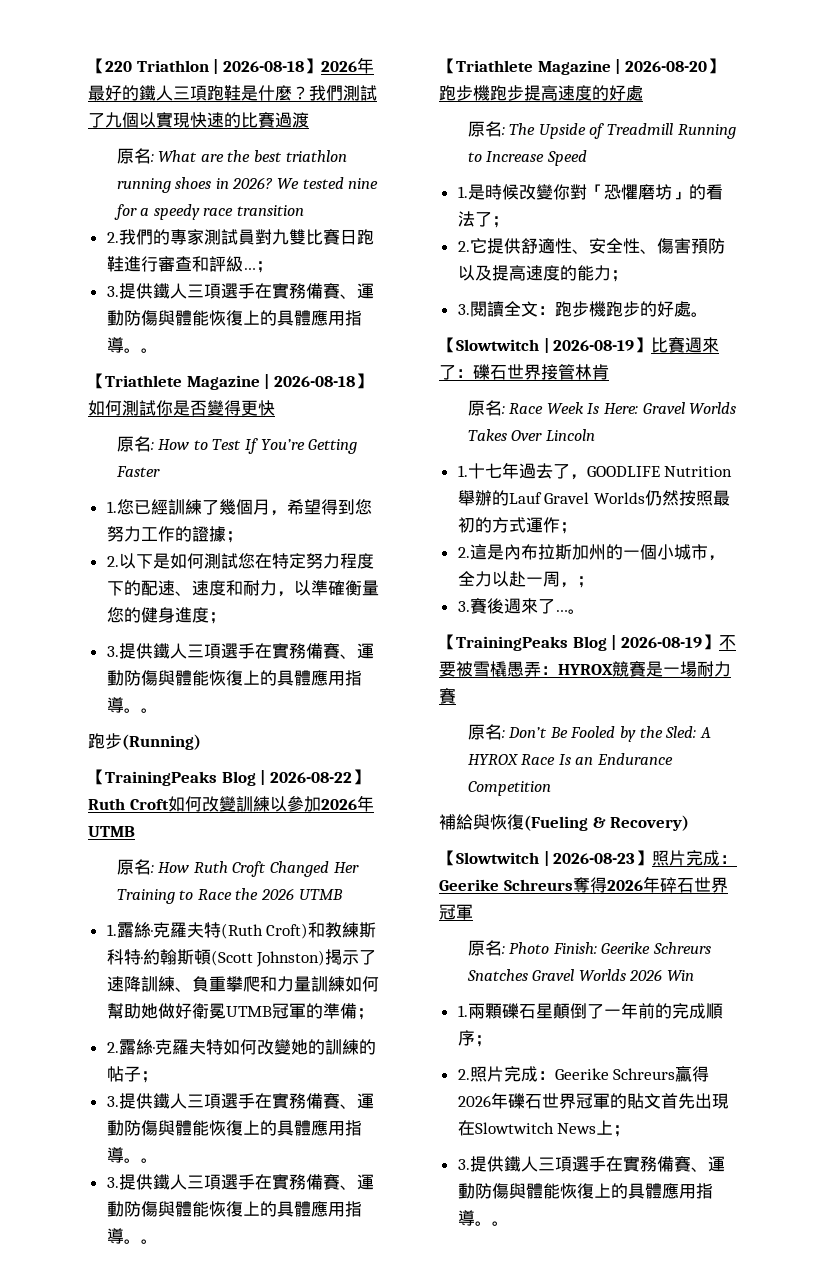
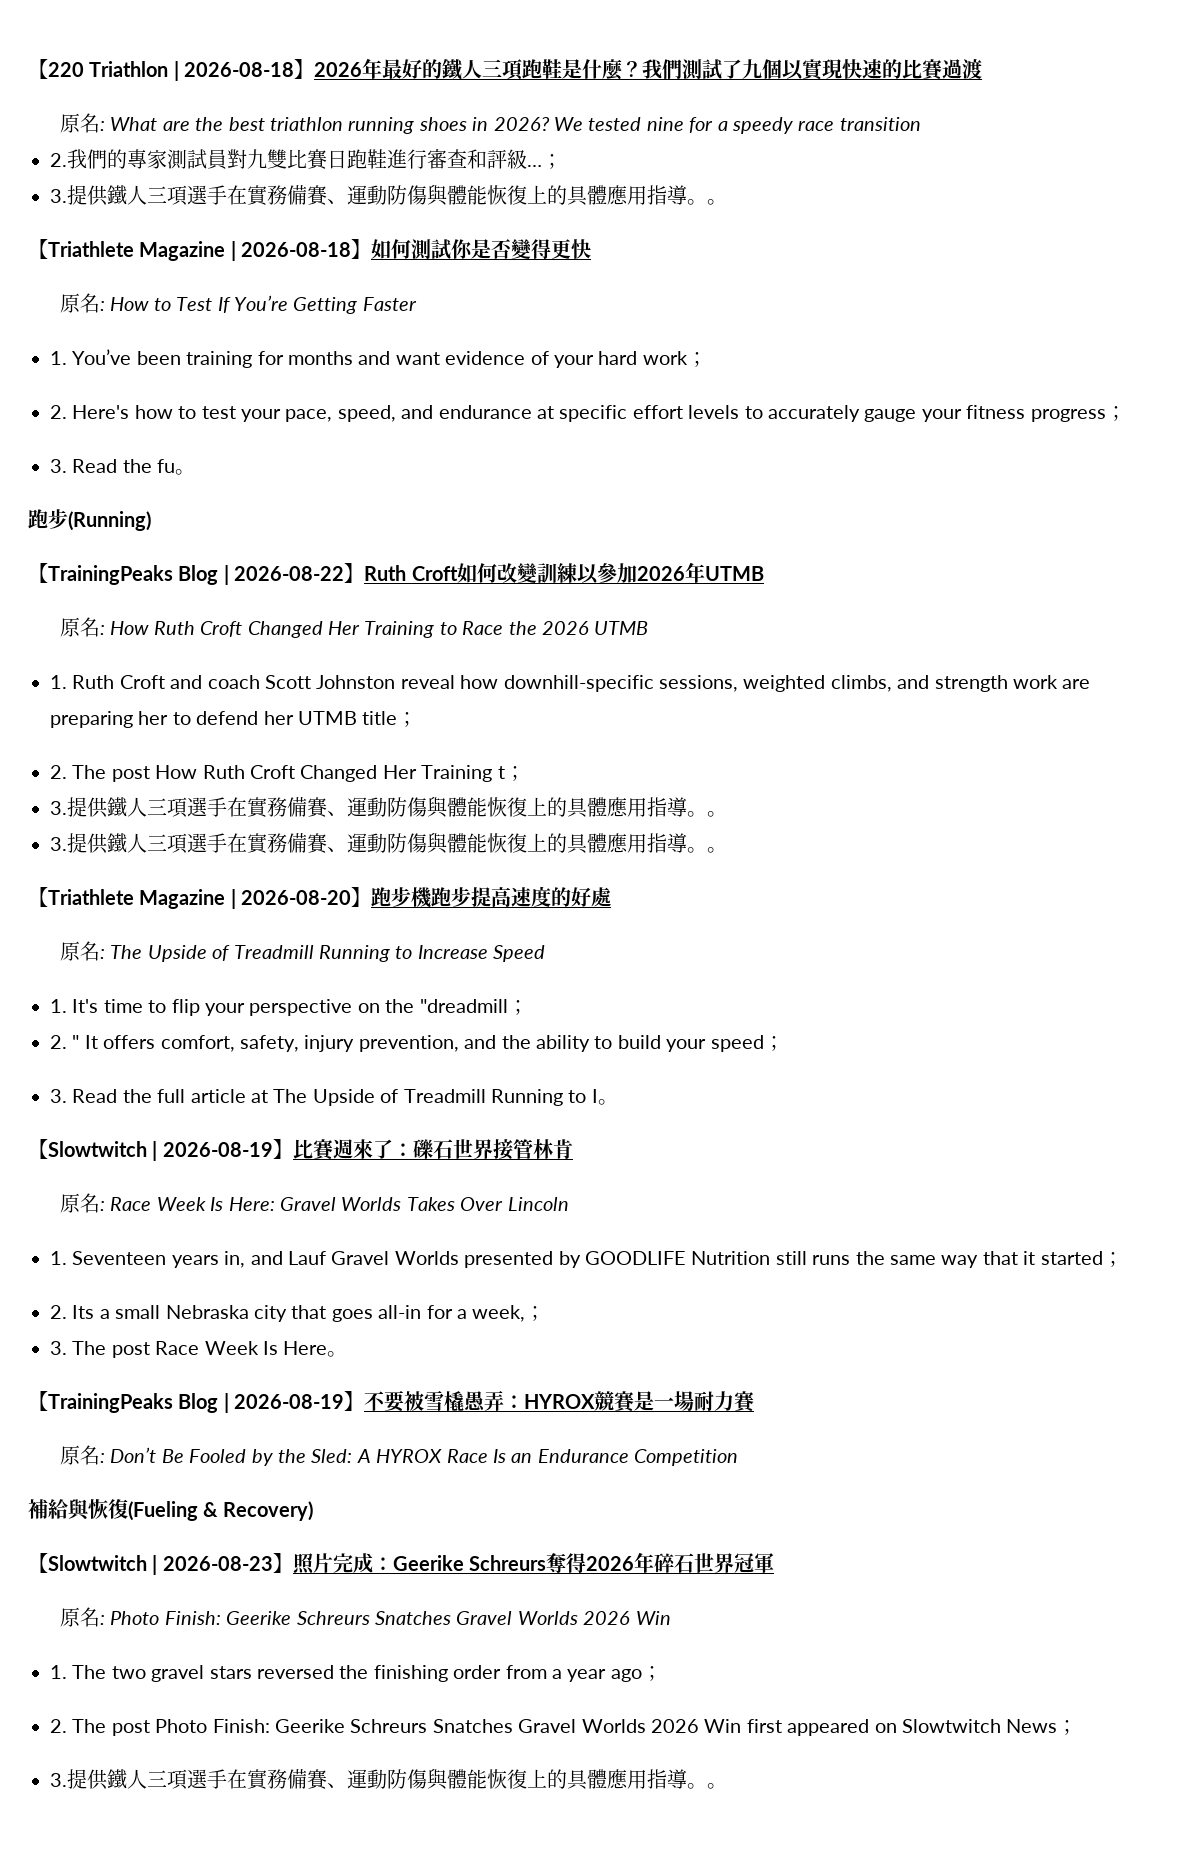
- 1.您已經訓練了幾個月，希望得到您努力工作的證據；
- 2.以下是如何測試您在特定努力程度下的配速、速度和耐力，以準確衡量您的健身進度；
- 3.提供鐵人三項選手在實務備賽、運動防傷與體能恢復上的具體應用指導。。
+ 1. You’ve been training for months and want evidence of your hard work；
+ 2. Here's how to test your pace, speed, and endurance at specific effort levels to accurately gauge your fitness progress；
+ 3. Read the fu。
- 1.露絲·克羅夫特(Ruth Croft)和教練斯科特·約翰斯頓(Scott Johnston)揭示了速降訓練、負重攀爬和力量訓練如何幫助她做好衛冕UTMB冠軍的準備；
- 2.露絲·克羅夫特如何改變她的訓練的帖子；
+ 1. Ruth Croft and coach Scott Johnston reveal how downhill-specific sessions, weighted climbs, and strength work are preparing her to defend her UTMB title；
+ 2. The post How Ruth Croft Changed Her Training t；
- 1.是時候改變你對「恐懼磨坊」的看法了；
- 2.它提供舒適性、安全性、傷害預防以及提高速度的能力；
- 3.閱讀全文：跑步機跑步的好處。
+ 1. It's time to flip your perspective on the "dreadmill；
+ 2. " It offers comfort, safety, injury prevention, and the ability to build your speed；
+ 3. Read the full article at The Upside of Treadmill Running to I。
- 1.十七年過去了，GOODLIFE Nutrition舉辦的Lauf Gravel Worlds仍然按照最初的方式運作；
- 2.這是內布拉斯加州的一個小城市，全力以赴一周，；
- 3.賽後週來了…。
+ 1. Seventeen years in, and Lauf Gravel Worlds presented by GOODLIFE Nutrition still runs the same way that it started；
+ 2. Its a small Nebraska city that goes all-in for a week,；
+ 3. The post Race Week Is Here。
- 1.兩顆礫石星顛倒了一年前的完成順序；
- 2.照片完成：Geerike Schreurs贏得2026年礫石世界冠軍的貼文首先出現在Slowtwitch News上；
+ 1. The two gravel stars reversed the finishing order from a year ago；
+ 2. The post Photo Finish: Geerike Schreurs Snatches Gravel Worlds 2026 Win first appeared on Slowtwitch News；

